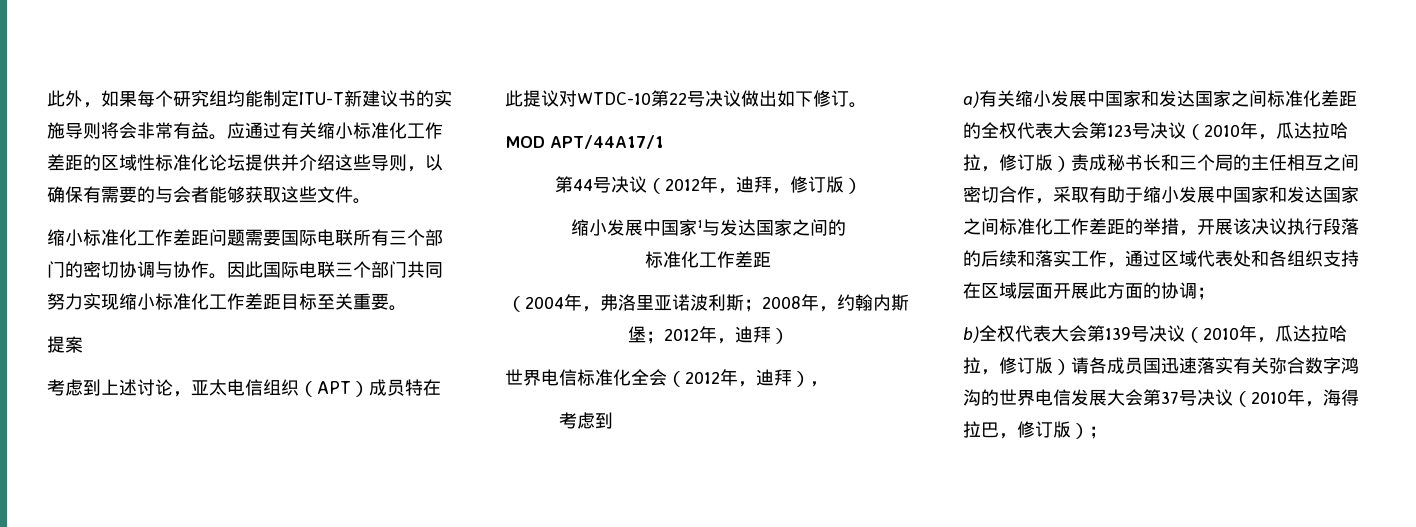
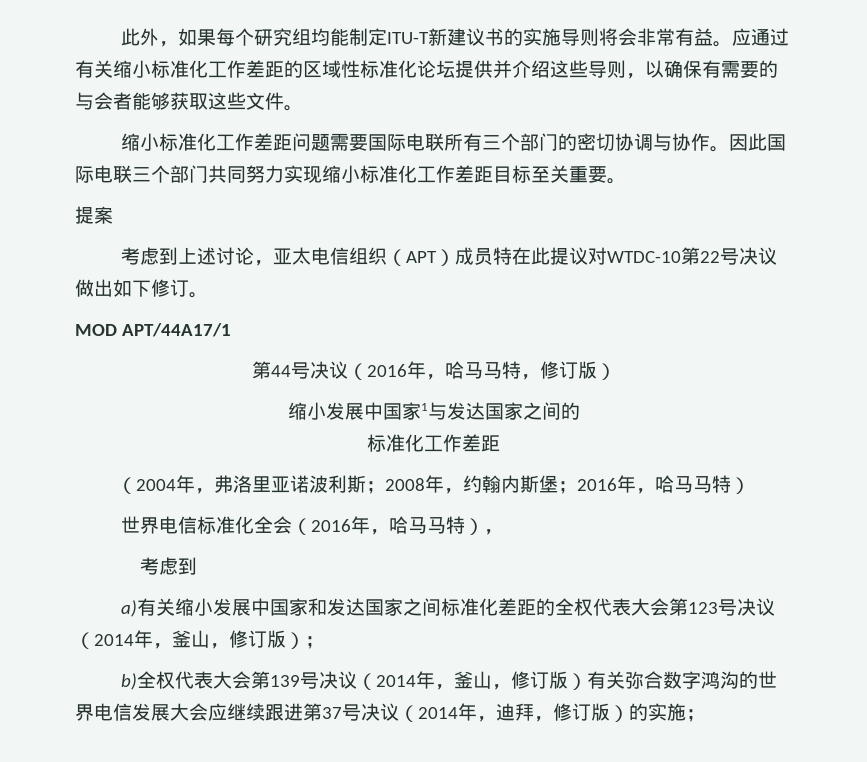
- 第44号决议（2012年，迪拜，修订版）
+ 第44号决议（2016年，哈马马特，修订版）
- （2004年，弗洛里亚诺波利斯；2008年，约翰内斯堡；2012年，迪拜）
+ （2004年，弗洛里亚诺波利斯；2008年，约翰内斯堡；2016年，哈马马特）
- 世界电信标准化全会（2012年，迪拜），
+ 世界电信标准化全会（2016年，哈马马特），
- a)有关缩小发展中国家和发达国家之间标准化差距的全权代表大会第123号决议（2010年，瓜达拉哈拉，修订版）责成秘书长和三个局的主任相互之间密切合作，采取有助于缩小发展中国家和发达国家之间标准化工作差距的举措，开展该决议执行段落的后续和落实工作，通过区域代表处和各组织支持在区域层面开展此方面的协调；
+ a)有关缩小发展中国家和发达国家之间标准化差距的全权代表大会第123号决议（2014年，釜山，修订版）；
- b)全权代表大会第139号决议（2010年，瓜达拉哈拉，修订版）请各成员国迅速落实有关弥合数字鸿沟的世界电信发展大会第37号决议（2010年，海得拉巴，修订版）；
+ b)全权代表大会第139号决议（2014年，釜山，修订版）有关弥合数字鸿沟的世界电信发展大会应继续跟进第37号决议（2014年，迪拜，修订版）的实施；

